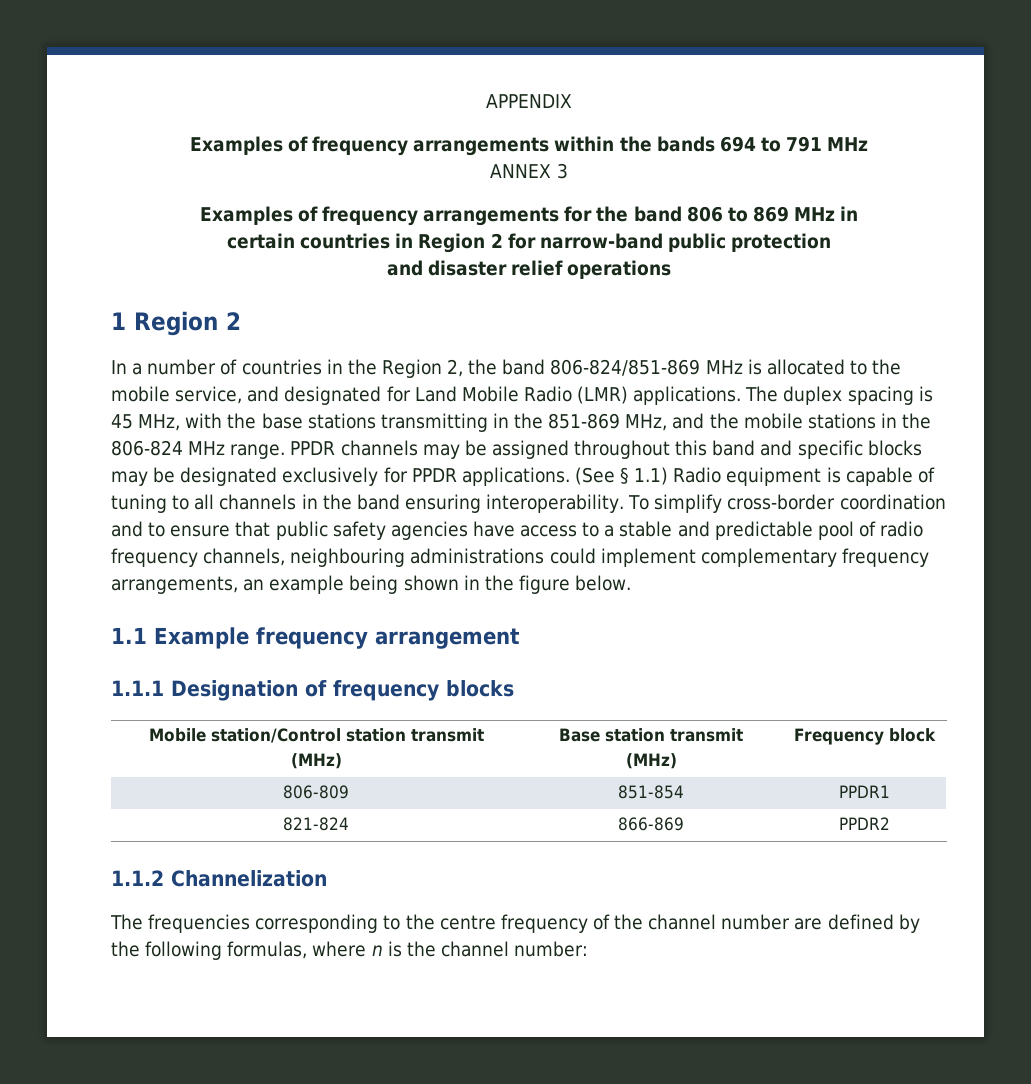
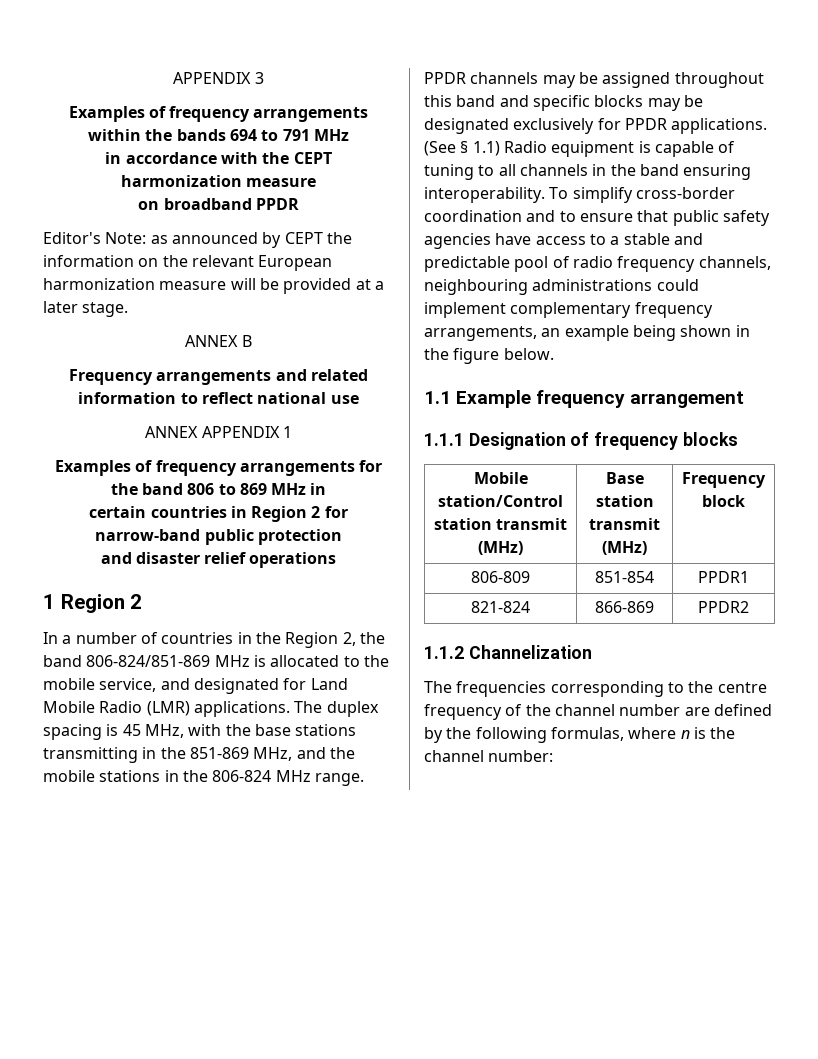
- APPENDIX
+ APPENDIX 3
- ANNEX 3
+ in accordance with the CEPT harmonization measure
+ on broadband PPDR
+ Editor's Note: as announced by CEPT the information on the relevant European harmonization measure will be provided at a later stage.
+ ANNEX B
+ Frequency arrangements and related information to reflect national use
+ ANNEX APPENDIX 1

